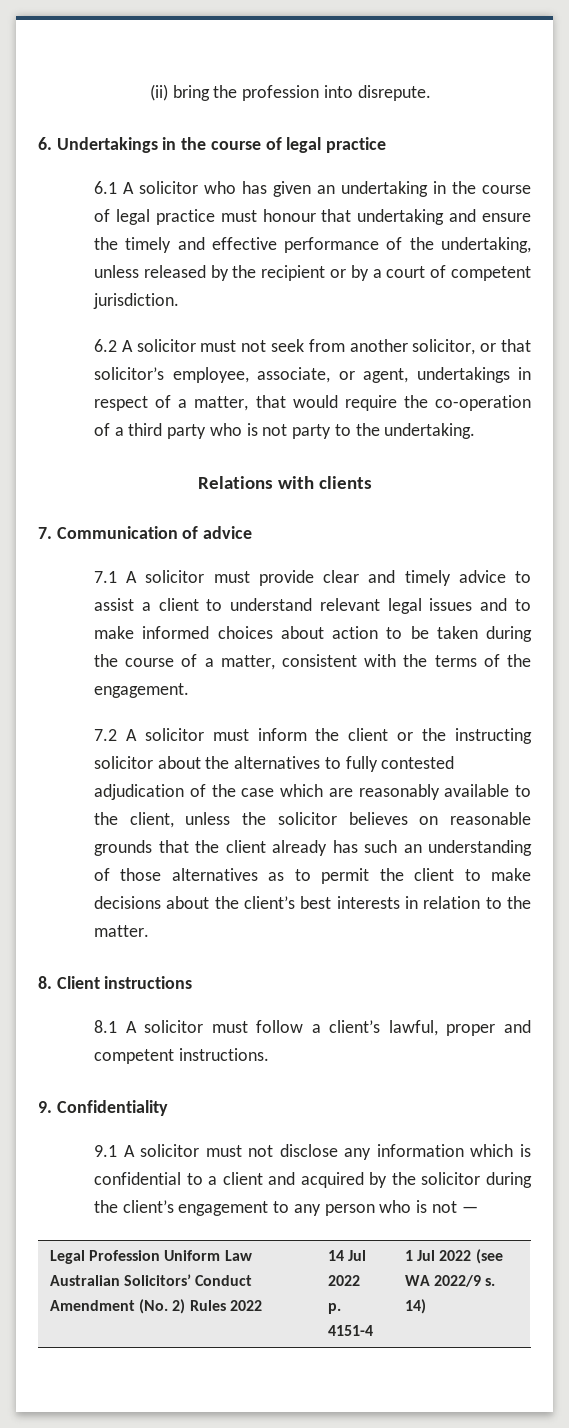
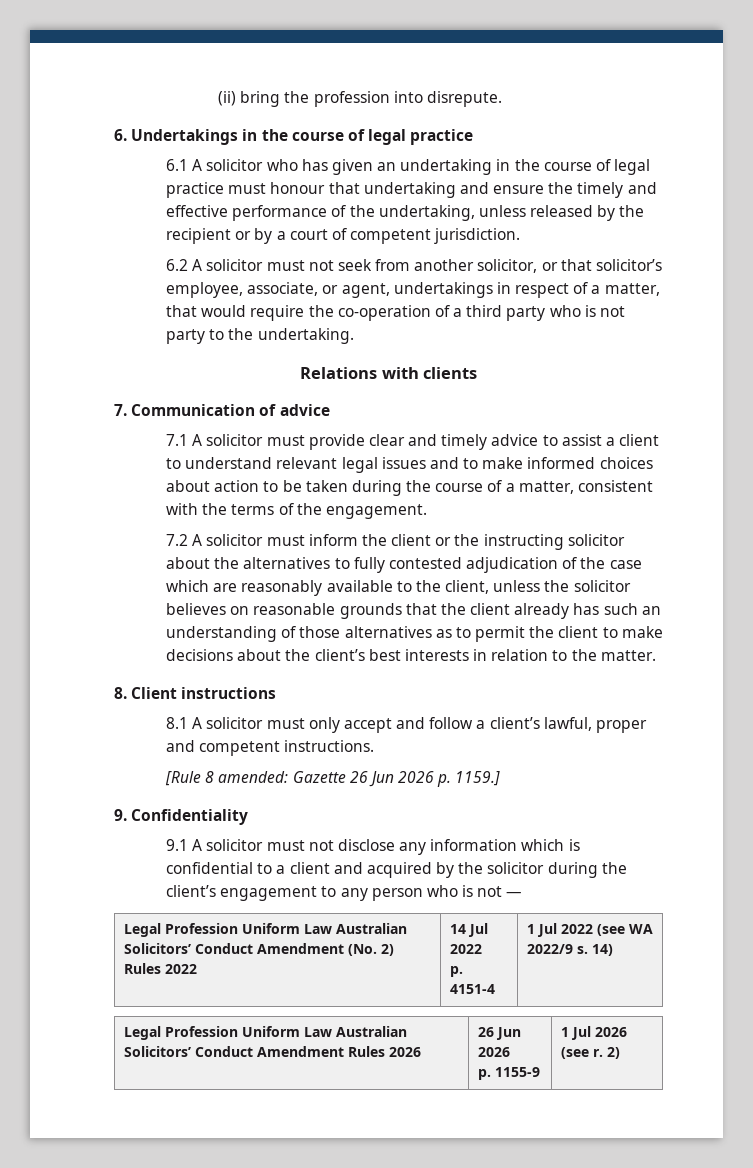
- 8.1 A solicitor must follow a client’s lawful, proper and competent instructions.
+ 8.1 A solicitor must only accept and follow a client’s lawful, proper and competent instructions.
+ [Rule 8 amended: Gazette 26 Jun 2026 p. 1159.]
+ Legal Profession Uniform Law Australian Solicitors’ Conduct Amendment Rules 2026 | 26 Jun 2026
+ p. 1155-9 | 1 Jul 2026 (see r. 2)

